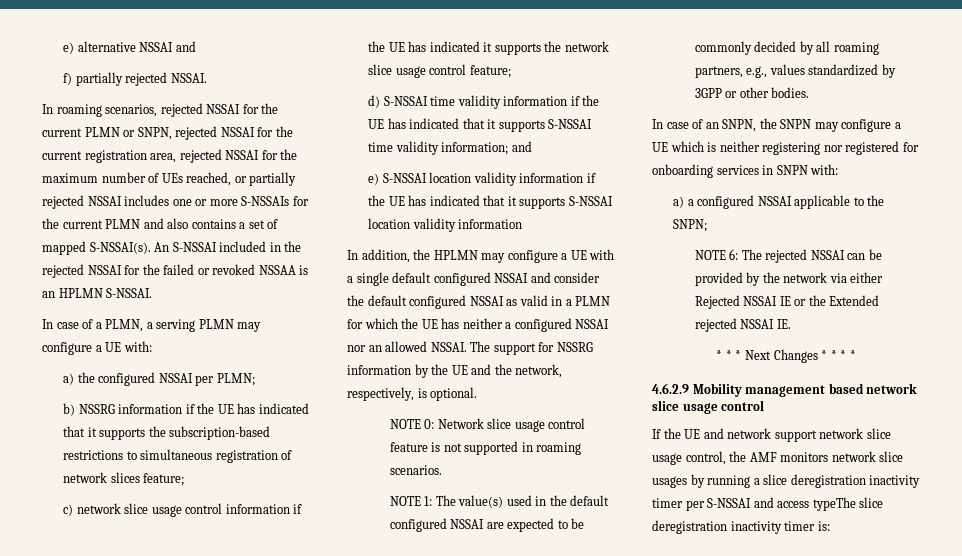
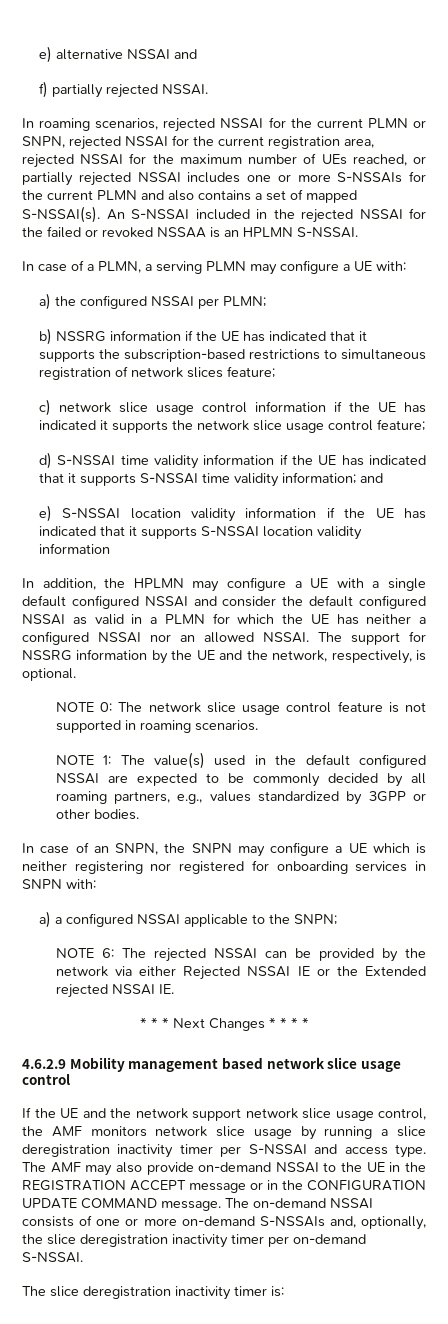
- NOTE 0: Network slice usage control feature is not supported in roaming scenarios.
+ NOTE 0: The network slice usage control feature is not supported in roaming scenarios.
- If the UE and network support network slice usage control, the AMF monitors network slice usages by running a slice deregistration inactivity timer per S-NSSAI and access typeThe slice deregistration inactivity timer is:
+ If the UE and the network support network slice usage control, the AMF monitors network slice usage by running a slice deregistration inactivity timer per S-NSSAI and access type. The AMF may also provide on-demand NSSAI to the UE in the REGISTRATION ACCEPT message or in the CONFIGURATION UPDATE COMMAND message. The on-demand NSSAI consists of one or more on-demand S-NSSAIs and, optionally, the slice deregistration inactivity timer per on-demand S-NSSAI.
+ The slice deregistration inactivity timer is:

